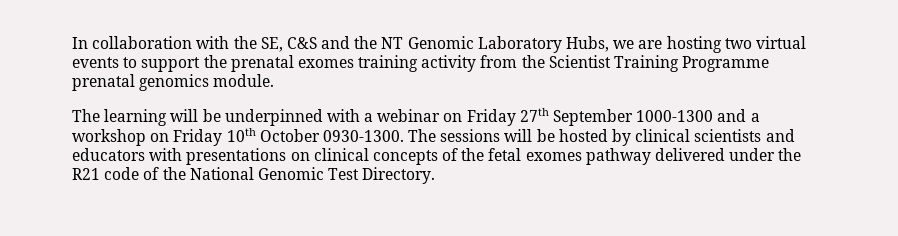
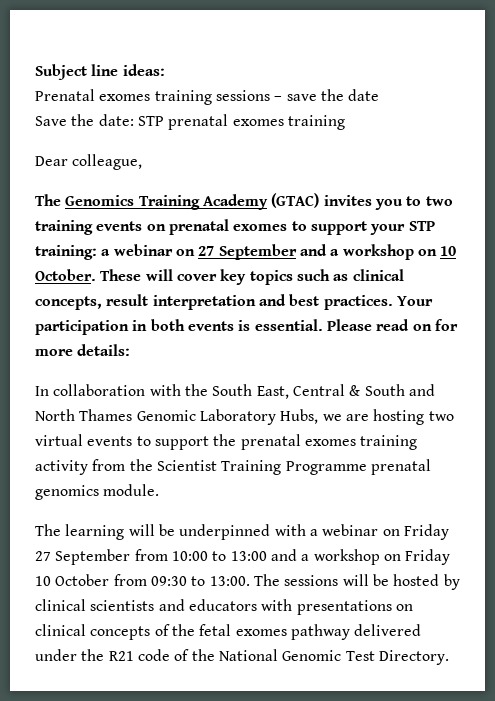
- In collaboration with the SE, C&S and the NT Genomic Laboratory Hubs, we are hosting two virtual events to support the prenatal exomes training activity from the Scientist Training Programme prenatal genomics module.
+ Subject line ideas:
+ Prenatal exomes training sessions – save the date
+ Save the date: STP prenatal exomes training
+ Dear colleague,
+ The Genomics Training Academy (GTAC) invites you to two training events on prenatal exomes to support your STP training: a webinar on 27 September and a workshop on 10 October. These will cover key topics such as clinical concepts, result interpretation and best practices. Your participation in both events is essential. Please read on for more details:
+ In collaboration with the South East, Central & South and North Thames Genomic Laboratory Hubs, we are hosting two virtual events to support the prenatal exomes training activity from the Scientist Training Programme prenatal genomics module.
- The learning will be underpinned with a webinar on Friday 27th September 1000-1300 and a workshop on Friday 10th October 0930-1300.
+ The learning will be underpinned with a webinar on Friday 27 September from 10:00 to 13:00 and a workshop on Friday 10 October from 09:30 to 13:00.

